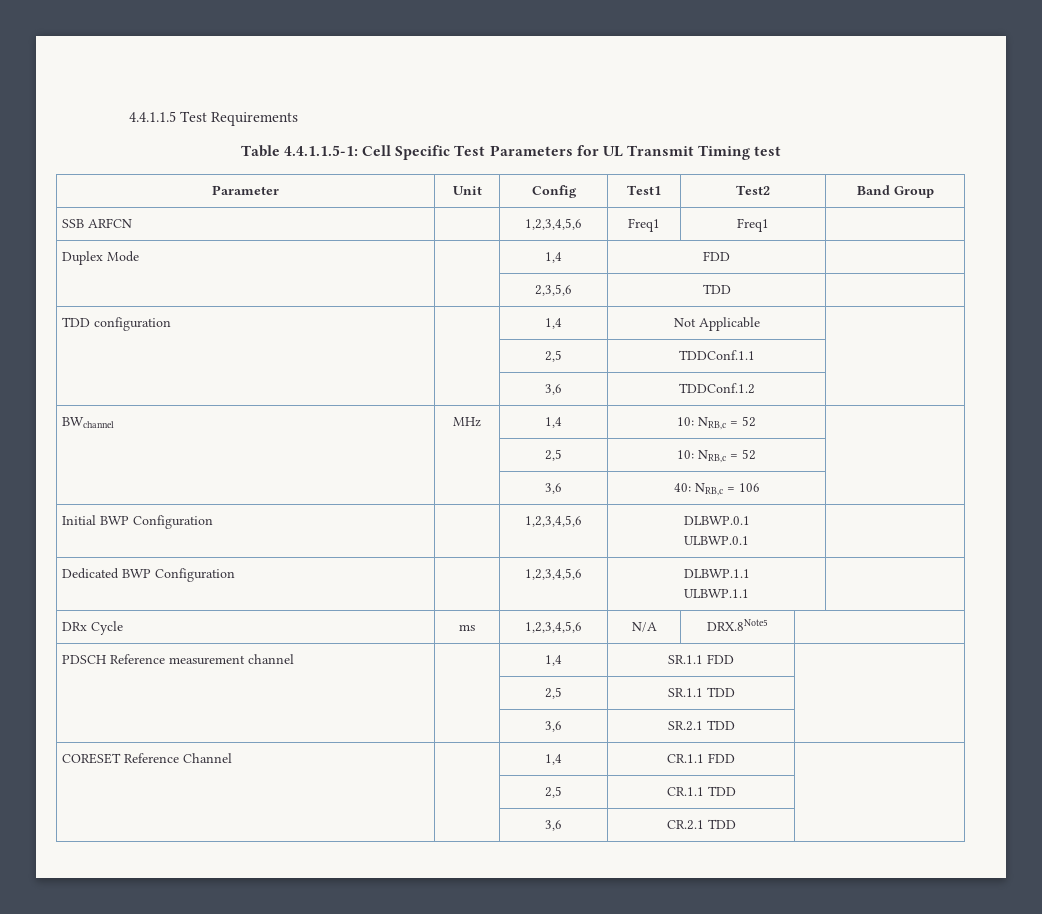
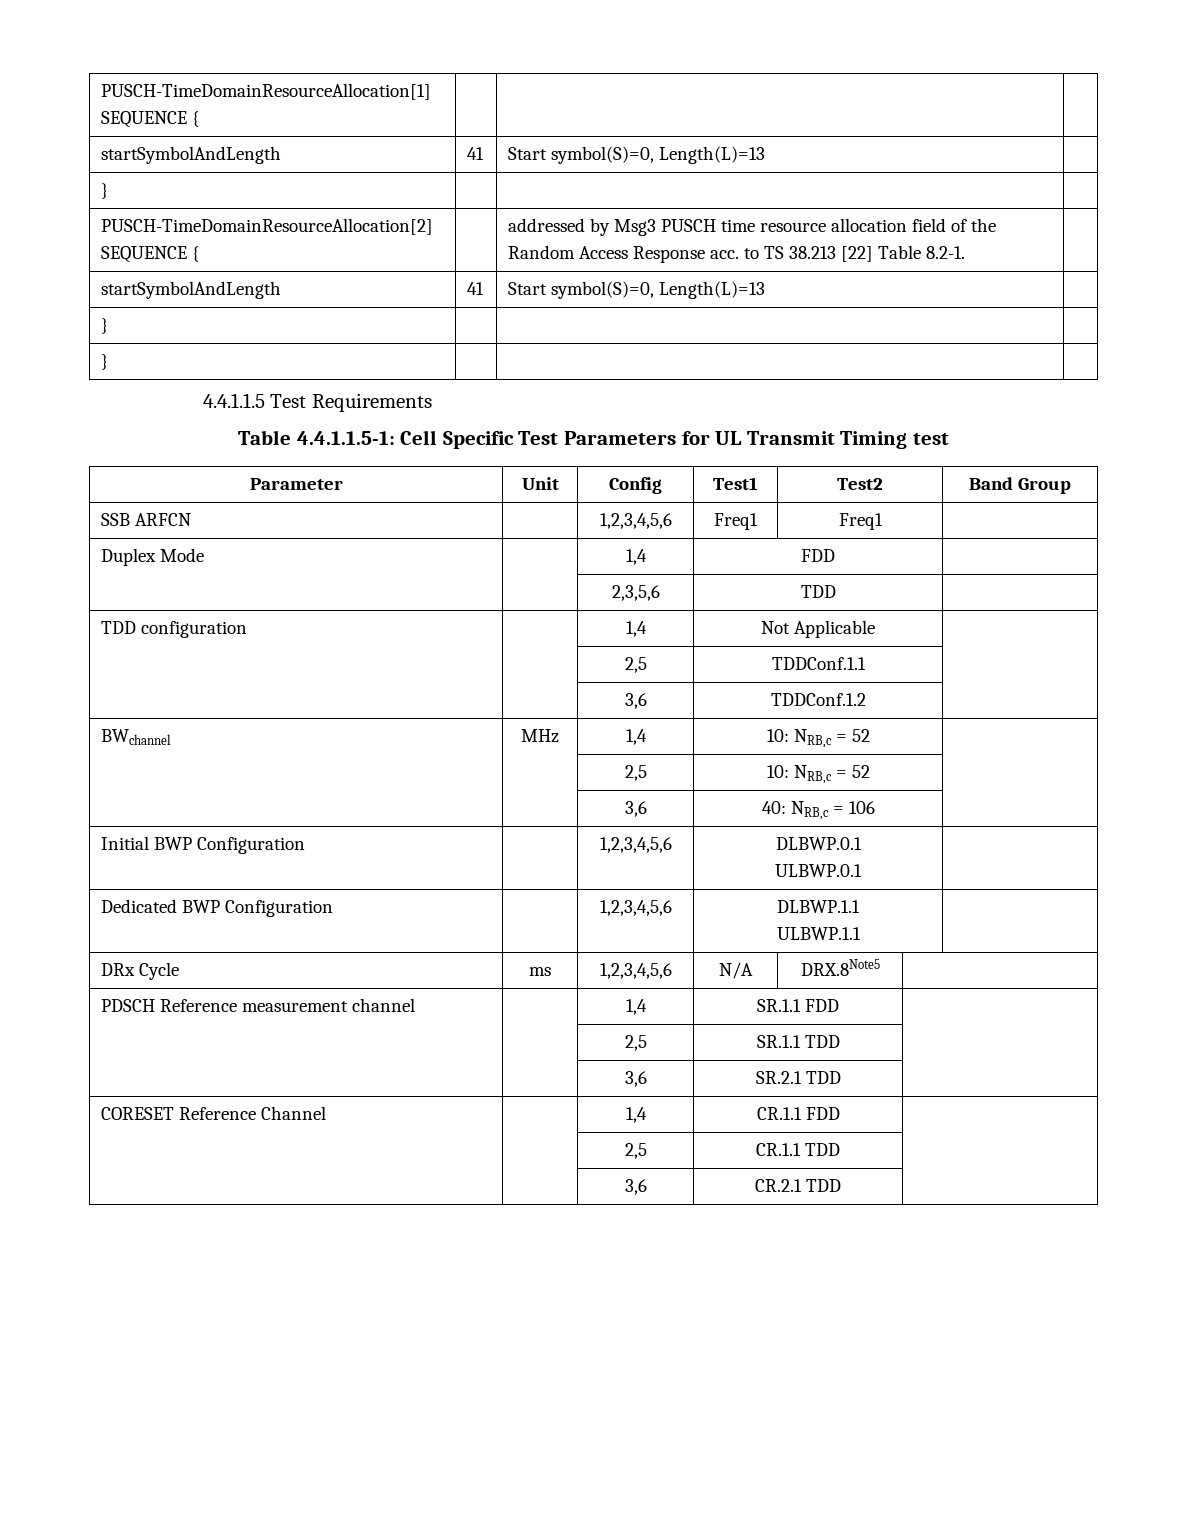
+ PUSCH-TimeDomainResourceAllocation[1] SEQUENCE { | | |
+ startSymbolAndLength | 41 | Start symbol(S)=0, Length(L)=13 |
+ } | | |
+ PUSCH-TimeDomainResourceAllocation[2] SEQUENCE { | | addressed by Msg3 PUSCH time resource allocation field of the Random Access Response acc. to TS 38.213 [22] Table 8.2-1. |
+ startSymbolAndLength | 41 | Start symbol(S)=0, Length(L)=13 |
+ } | | |
+ } | | |

